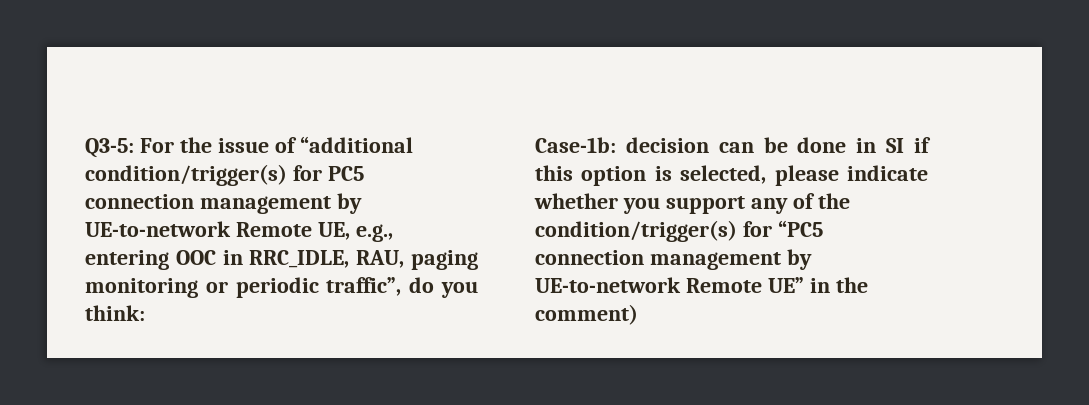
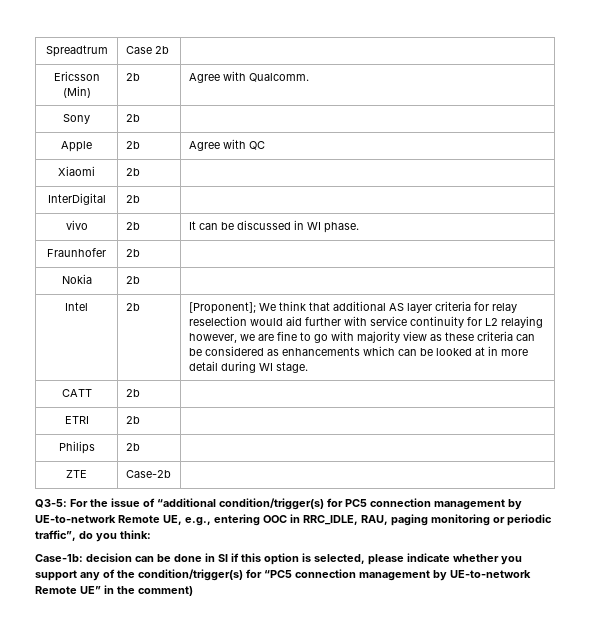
+ Spreadtrum | Case 2b |
+ Ericsson (Min) | 2b | Agree with Qualcomm.
+ Sony | 2b |
+ Apple | 2b | Agree with QC
+ Xiaomi | 2b |
+ InterDigital | 2b |
+ vivo | 2b | It can be discussed in WI phase.
+ Fraunhofer | 2b |
+ Nokia | 2b |
+ Intel | 2b | [Proponent]; We think that additional AS layer criteria for relay reselection would aid further with service continuity for L2 relaying however, we are fine to go with majority view as these criteria can be considered as enhancements which can be looked at in more detail during WI stage.
+ CATT | 2b |
+ ETRI | 2b |
+ Philips | 2b |
+ ZTE | Case-2b |

